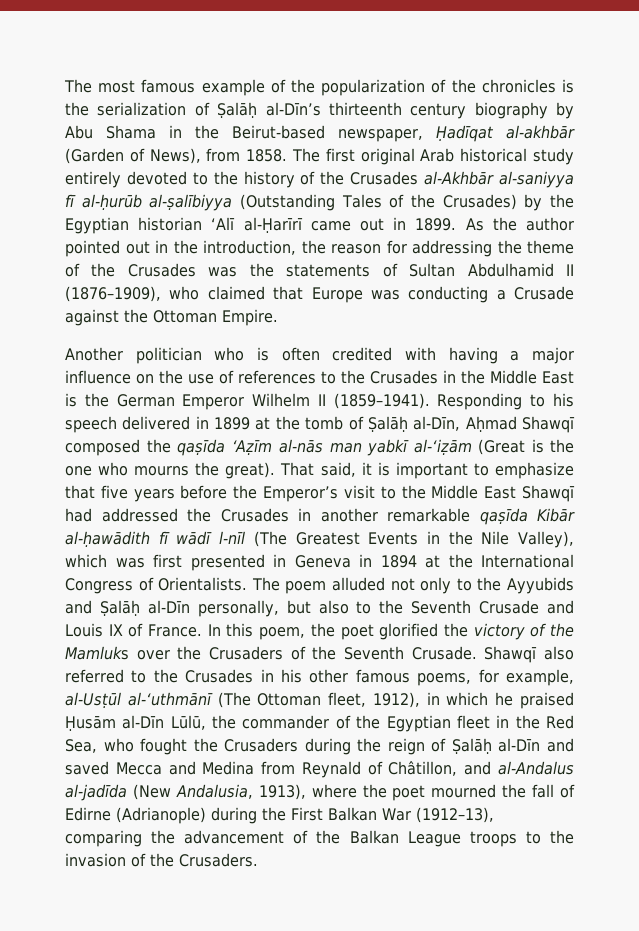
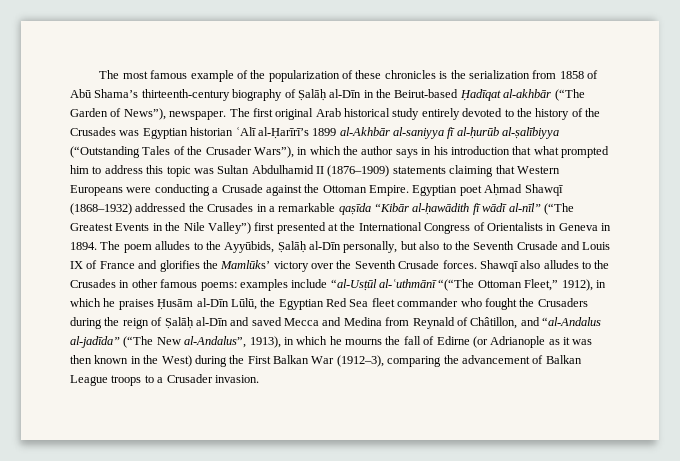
- The most famous example of the popularization of the chronicles is the serialization of Ṣalāḥ al-Dīn’s thirteenth century biography by Abu Shama in the Beirut-based newspaper, Ḥadīqat al-akhbār (Garden of News), from 1858.
+ The most famous example of the popularization of these chronicles is the serialization from 1858 of Abū Shama’s thirteenth-century biography of Ṣalāḥ al-Dīn in the Beirut-based Ḥadīqat al-akhbār (“The Garden of News”), newspaper.
- The first original Arab historical study entirely devoted to the history of the Crusades al-Akhbār al-saniyya fī al-ḥurūb al-ṣalībiyya (Outstanding Tales of the Crusades) by the Egyptian historian ‘Alī al-Ḥarīrī came out in 1899. As the author pointed out in the introduction, the reason for addressing the theme of the Crusades was the statements of Sultan Abdulhamid II (1876–1909), who claimed that Europe was conducting a Crusade against the Ottoman Empire.
- Another politician who is often credited with having a major influence on the use of references to the Crusades in the Middle East is the German Emperor Wilhelm II (1859–1941). Responding to his speech delivered in 1899 at the tomb of Ṣalāḥ al-Dīn, Aḥmad Shawqī composed the qaṣīda ‘Aẓīm al-nās man yabkī al-‘iẓām (Great is the one who mourns the great). That said, it is important to emphasize that five years before the Emperor’s visit to the Middle East Shawqī had addressed the Crusades in another remarkable qaṣīda Kibār al-ḥawādith fī wādī l-nīl (The Greatest Events in the Nile Valley), which was first presented in Geneva in 1894 at the International Congress of Orientalists. The poem alluded not only to the Ayyubids and Ṣalāḥ al-Dīn personally, but also to the Seventh Crusade and Louis IX of France. In this poem, the poet glorified the victory of the Mamluks over the Crusaders of the Seventh Crusade.
+ The first original Arab historical study entirely devoted to the history of the Crusades was Egyptian historian ʿAlī al-Ḥarīrī’s 1899 al-Akhbār al-saniyya fī al-ḥurūb al-ṣalībiyya (“Outstanding Tales of the Crusader Wars”), in which the author says in his introduction that what prompted him to address this topic was Sultan Abdulhamid II (1876–1909) statements claiming that Western Europeans were conducting a Crusade against the Ottoman Empire. Egyptian poet Aḥmad Shawqī (1868–1932) addressed the Crusades in a remarkable qaṣīda “Kibār al-ḥawādith fī wādī al-nīl” (“The Greatest Events in the Nile Valley”) first presented at the International Congress of Orientalists in Geneva in 1894. The poem alludes to the Ayyūbids, Ṣalāḥ al-Dīn personally, but also to the Seventh Crusade and Louis IX of France and glorifies the Mamlūks’ victory over the Seventh Crusade forces.
- Shawqī also referred to the Crusades in his other famous poems, for example, al-Usṭūl al-‘uthmānī (The Ottoman fleet, 1912), in which he praised Ḥusām al-Dīn Lūlū, the commander of the Egyptian fleet in the Red Sea, who fought the Crusaders during the reign of Ṣalāḥ al-Dīn and saved Mecca and Medina from Reynald of Châtillon, and al-Andalus al-jadīda (New Andalusia, 1913), where the poet mourned the fall of Edirne (Adrianople) during the First Balkan War (1912–13), comparing the advancement of the Balkan League troops to the invasion of the Crusaders.
+ Shawqī also alludes to the Crusades in other famous poems: examples include “al-Usṭūl al-ʿuthmānī “(“The Ottoman Fleet,” 1912), in which he praises Ḥusām al-Dīn Lūlū, the Egyptian Red Sea fleet commander who fought the Crusaders during the reign of Ṣalāḥ al-Dīn and saved Mecca and Medina from Reynald of Châtillon, and “al-Andalus al-jadīda” (“The New al-Andalus”, 1913), in which he mourns the fall of Edirne (or Adrianople as it was then known in the West) during the First Balkan War (1912–3), comparing the advancement of Balkan League troops to a Crusader invasion.

